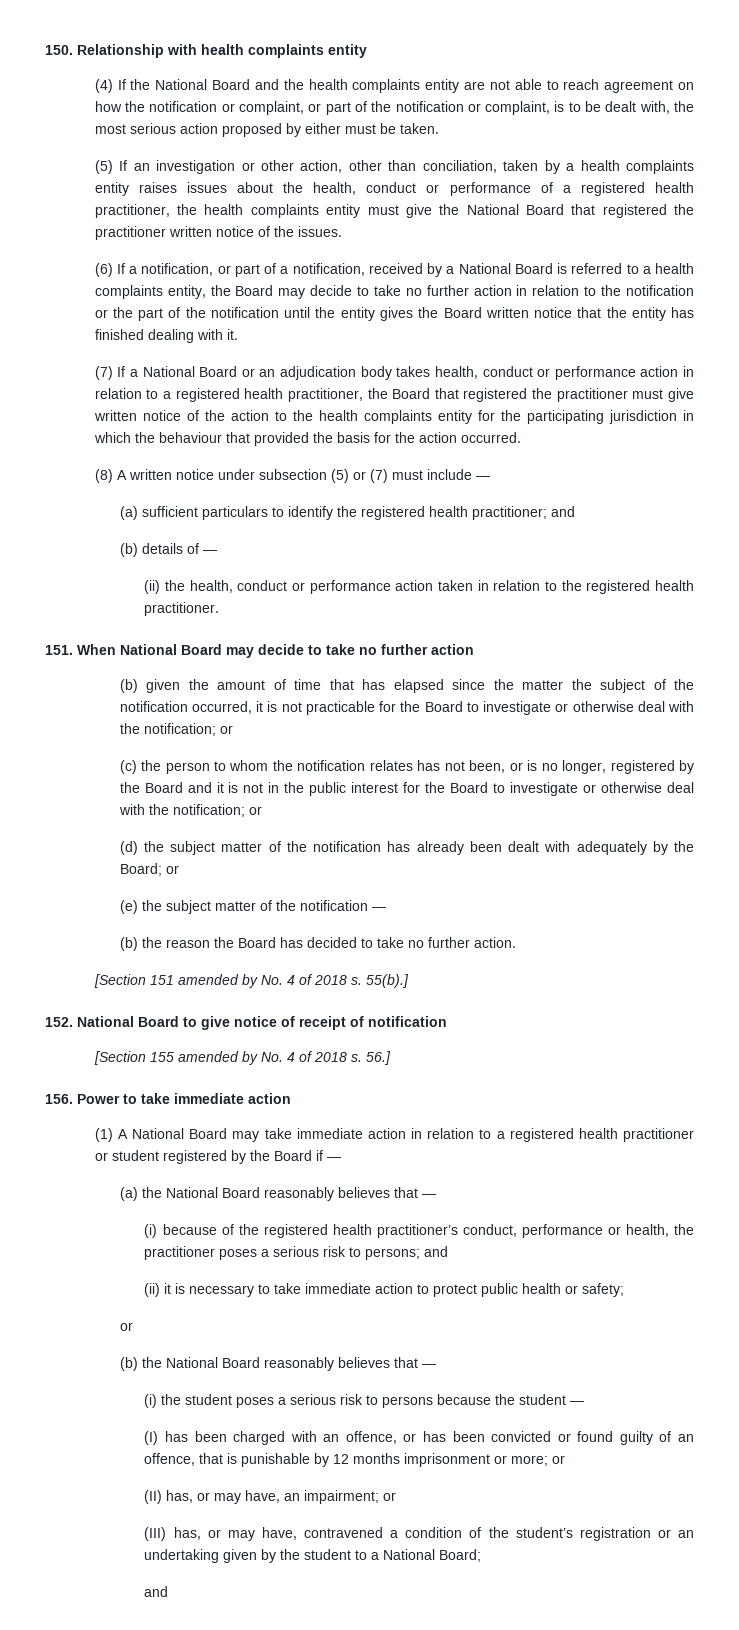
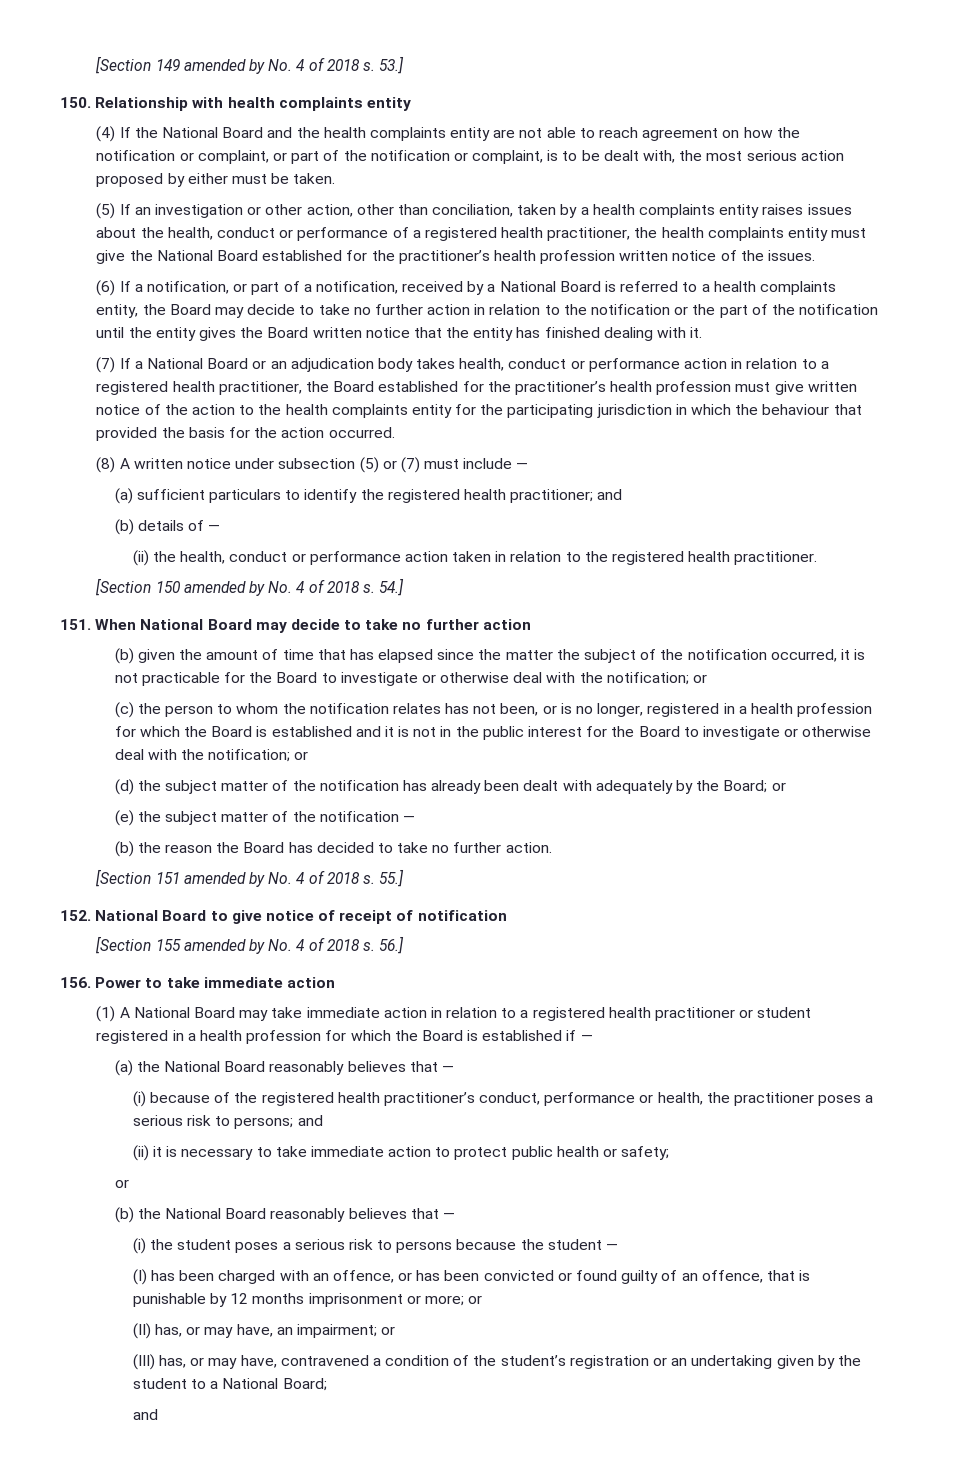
+ [Section 149 amended by No. 4 of 2018 s. 53.]
- (5) If an investigation or other action, other than conciliation, taken by a health complaints entity raises issues about the health, conduct or performance of a registered health practitioner, the health complaints entity must give the National Board that registered the practitioner written notice of the issues.
+ (5) If an investigation or other action, other than conciliation, taken by a health complaints entity raises issues about the health, conduct or performance of a registered health practitioner, the health complaints entity must give the National Board established for the practitioner’s health profession written notice of the issues.
- (7) If a National Board or an adjudication body takes health, conduct or performance action in relation to a registered health practitioner, the Board that registered the practitioner must give written notice of the action to the health complaints entity for the participating jurisdiction in which the behaviour that provided the basis for the action occurred.
+ (7) If a National Board or an adjudication body takes health, conduct or performance action in relation to a registered health practitioner, the Board established for the practitioner’s health profession must give written notice of the action to the health complaints entity for the participating jurisdiction in which the behaviour that provided the basis for the action occurred.
+ [Section 150 amended by No. 4 of 2018 s. 54.]
- (c) the person to whom the notification relates has not been, or is no longer, registered by the Board and it is not in the public interest for the Board to investigate or otherwise deal with the notification; or
+ (c) the person to whom the notification relates has not been, or is no longer, registered in a health profession for which the Board is established and it is not in the public interest for the Board to investigate or otherwise deal with the notification; or
- 55(b).]
+ 55.]
- (1) A National Board may take immediate action in relation to a registered health practitioner or student registered by the Board if —
+ (1) A National Board may take immediate action in relation to a registered health practitioner or student registered in a health profession for which the Board is established if —

